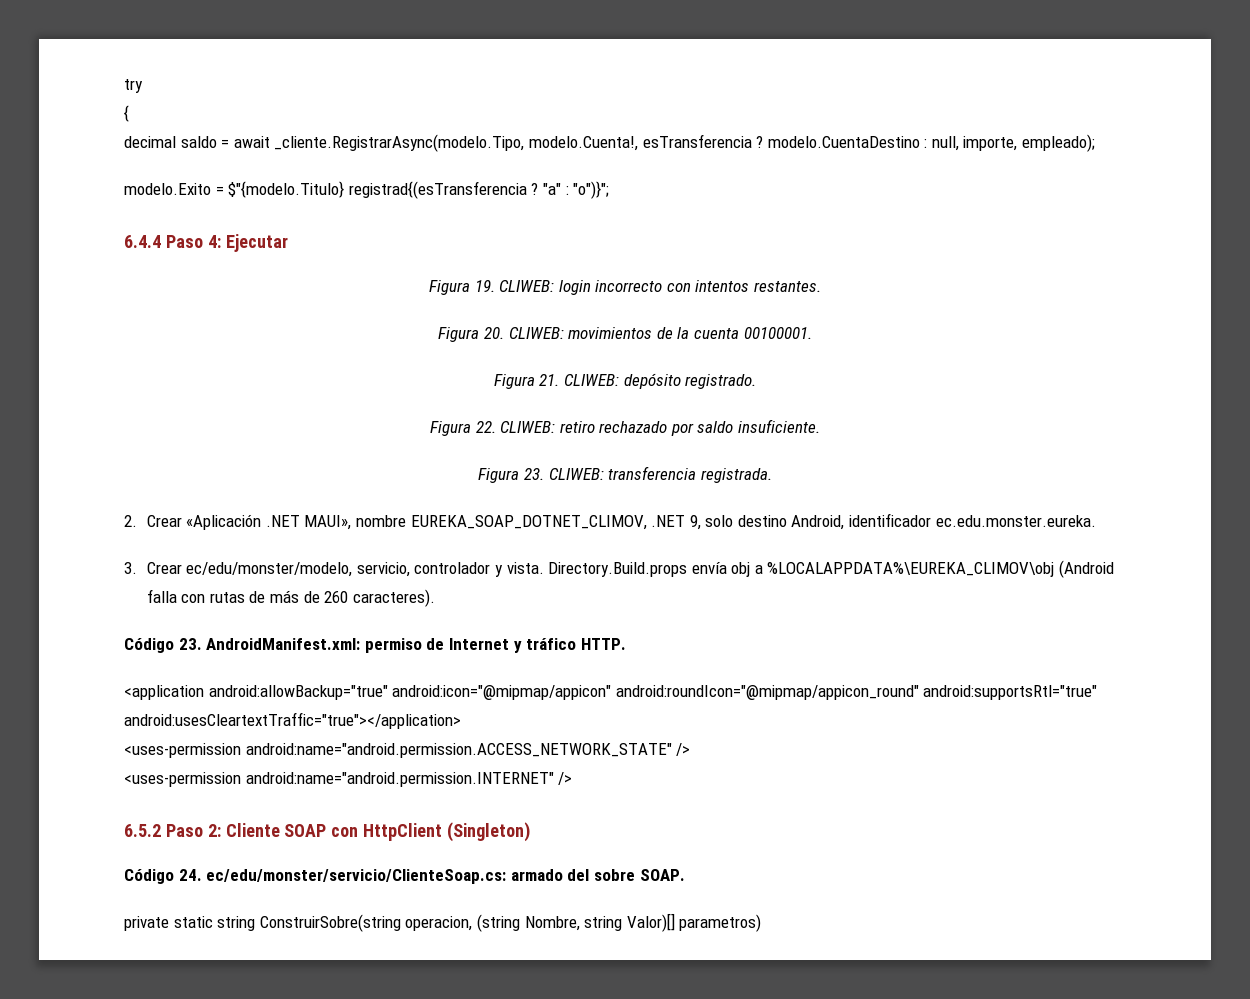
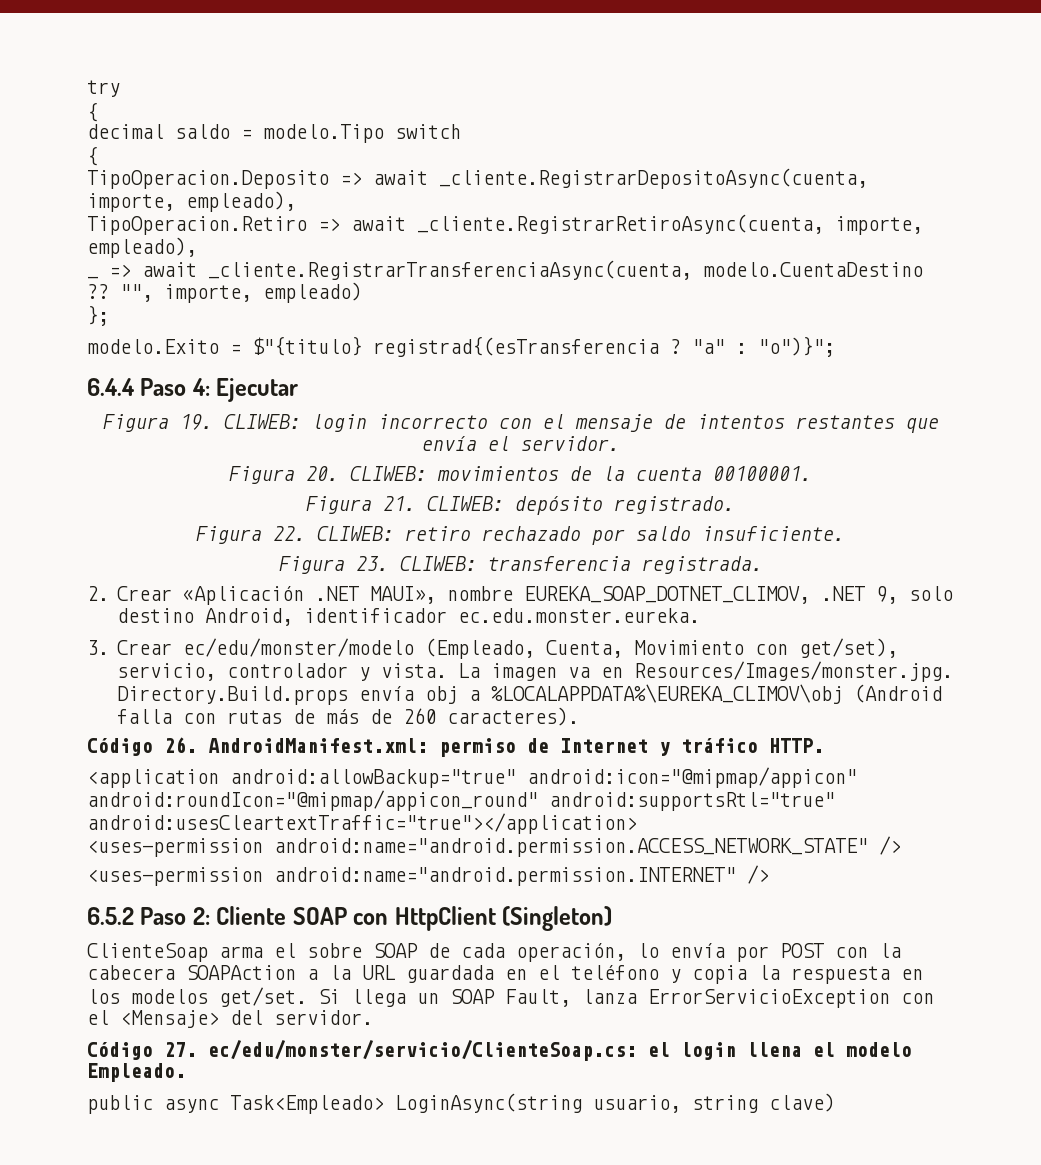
- decimal saldo = await _cliente.RegistrarAsync(modelo.Tipo, modelo.Cuenta!, esTransferencia ? modelo.CuentaDestino : null, importe, empleado);
+ decimal saldo = modelo.Tipo switch
+ {
+ TipoOperacion.Deposito => await _cliente.RegistrarDepositoAsync(cuenta, importe, empleado),
+ TipoOperacion.Retiro => await _cliente.RegistrarRetiroAsync(cuenta, importe, empleado),
+ _ => await _cliente.RegistrarTransferenciaAsync(cuenta, modelo.CuentaDestino ?? "", importe, empleado)
+ };
- modelo.Exito = $"{modelo.Titulo} registrad{(esTransferencia ?
+ modelo.Exito = $"{titulo} registrad{(esTransferencia ?
- Figura 19. CLIWEB: login incorrecto con intentos restantes.
+ Figura 19. CLIWEB: login incorrecto con el mensaje de intentos restantes que envía el servidor.
- 3. Crear ec/edu/monster/modelo, servicio, controlador y vista. Directory.Build.props envía obj a %LOCALAPPDATA%\EUREKA_CLIMOV\obj (Android falla con rutas de más de 260 caracteres).
+ 3. Crear ec/edu/monster/modelo (Empleado, Cuenta, Movimiento con get/set), servicio, controlador y vista. La imagen va en Resources/Images/monster.jpg. Directory.Build.props envía obj a %LOCALAPPDATA%\EUREKA_CLIMOV\obj (Android falla con rutas de más de 260 caracteres).
- Código 23. AndroidManifest.xml: permiso de Internet y tráfico HTTP.
+ Código 26. AndroidManifest.xml: permiso de Internet y tráfico HTTP.
- Código 24. ec/edu/monster/servicio/ClienteSoap.cs: armado del sobre SOAP.
- private static string ConstruirSobre(string operacion, (string Nombre, string Valor)[] parametros)
+ ClienteSoap arma el sobre SOAP de cada operación, lo envía por POST con la cabecera SOAPAction a la URL guardada en el teléfono y copia la respuesta en los modelos get/set. Si llega un SOAP Fault, lanza ErrorServicioException con el <Mensaje> del servidor.
+ Código 27. ec/edu/monster/servicio/ClienteSoap.cs: el login llena el modelo Empleado.
+ public async Task<Empleado> LoginAsync(string usuario, string clave)

